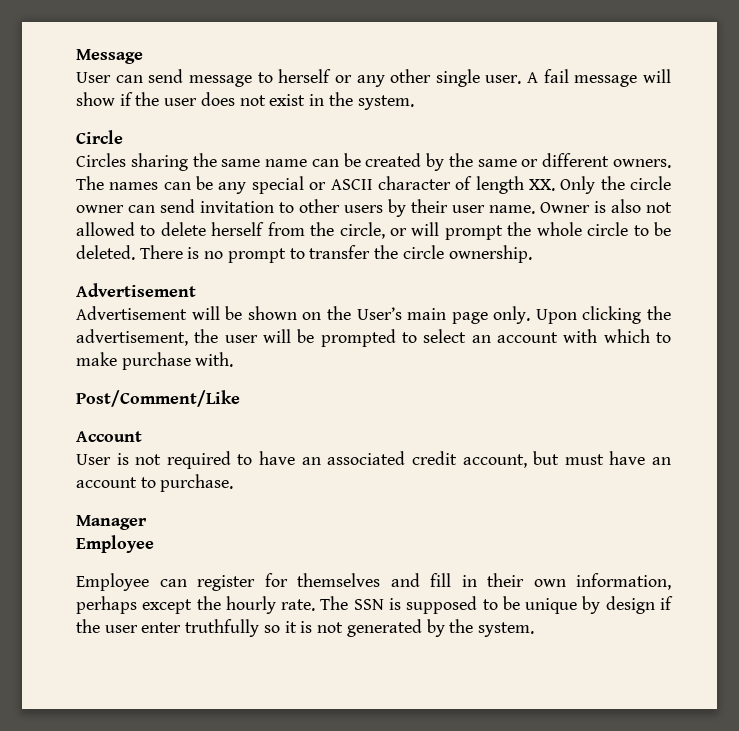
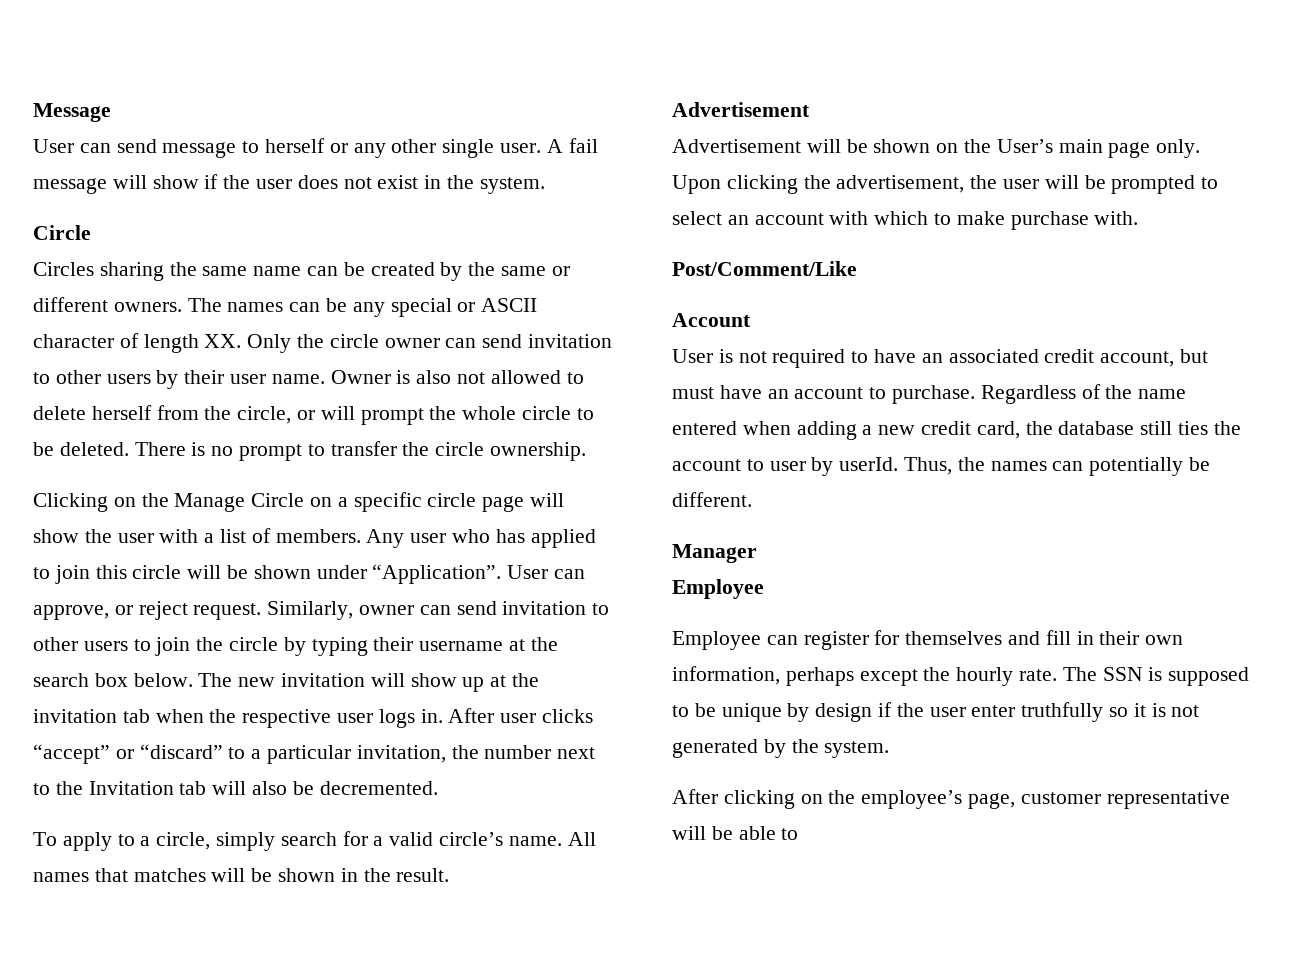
+ Clicking on the Manage Circle on a specific circle page will show the user with a list of members. Any user who has applied to join this circle will be shown under “Application”. User can approve, or reject request. Similarly, owner can send invitation to other users to join the circle by typing their username at the search box below. The new invitation will show up at the invitation tab when the respective user logs in. After user clicks “accept” or “discard” to a particular invitation, the number next to the Invitation tab will also be decremented.
+ To apply to a circle, simply search for a valid circle’s name. All names that matches will be shown in the result.
+ Regardless of the name entered when adding a new credit card, the database still ties the account to user by userId. Thus, the names can potentially be different.
+ After clicking on the employee’s page, customer representative will be able to

